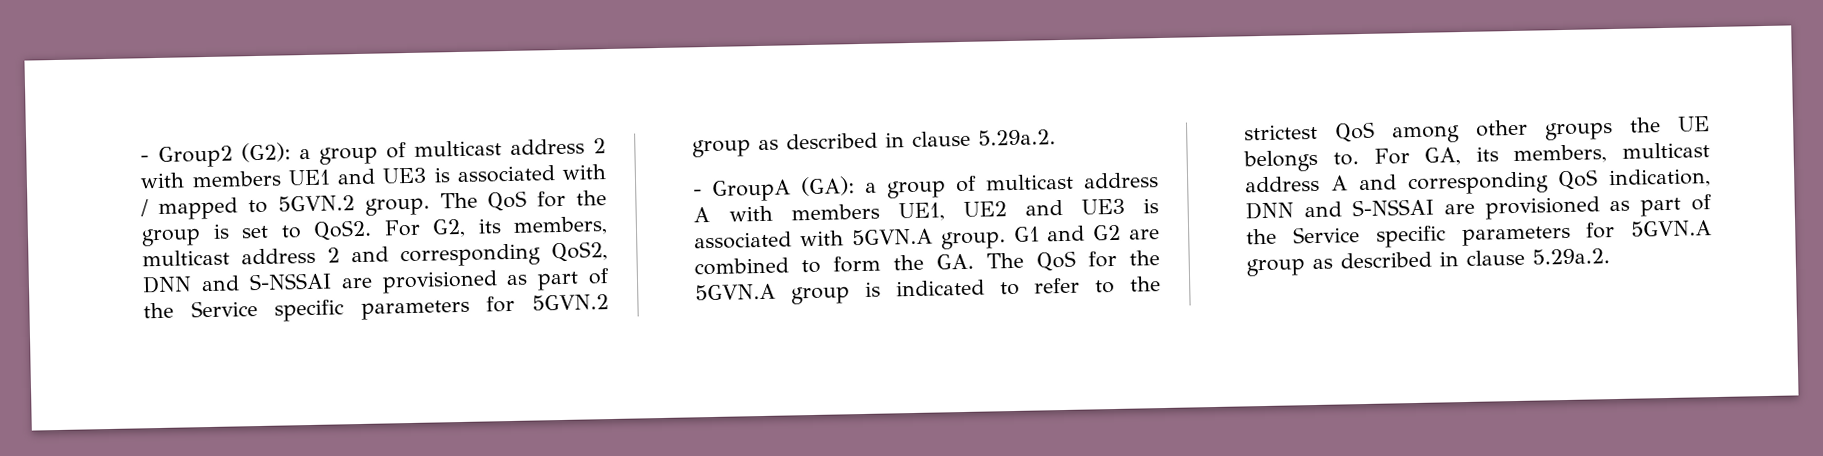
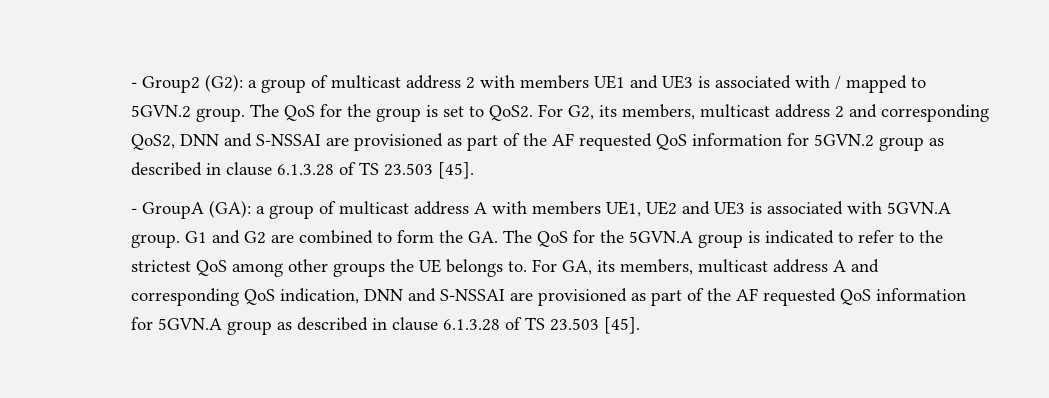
- For G2, its members, multicast address 2 and corresponding QoS2, DNN and S-NSSAI are provisioned as part of the Service specific parameters for 5GVN.2 group as described in clause 5.29a.2.
+ For G2, its members, multicast address 2 and corresponding QoS2, DNN and S-NSSAI are provisioned as part of the AF requested QoS information for 5GVN.2 group as described in clause 6.1.3.28 of TS 23.503 [45].
- For GA, its members, multicast address A and corresponding QoS indication, DNN and S-NSSAI are provisioned as part of the Service specific parameters for 5GVN.A group as described in clause 5.29a.2.
+ For GA, its members, multicast address A and corresponding QoS indication, DNN and S-NSSAI are provisioned as part of the AF requested QoS information for 5GVN.A group as described in clause 6.1.3.28 of TS 23.503 [45].

